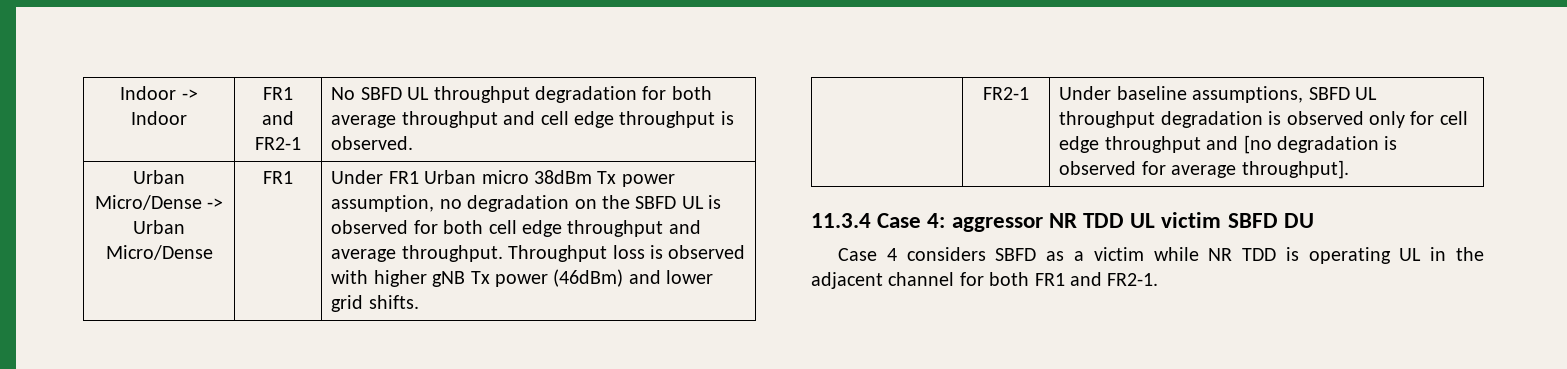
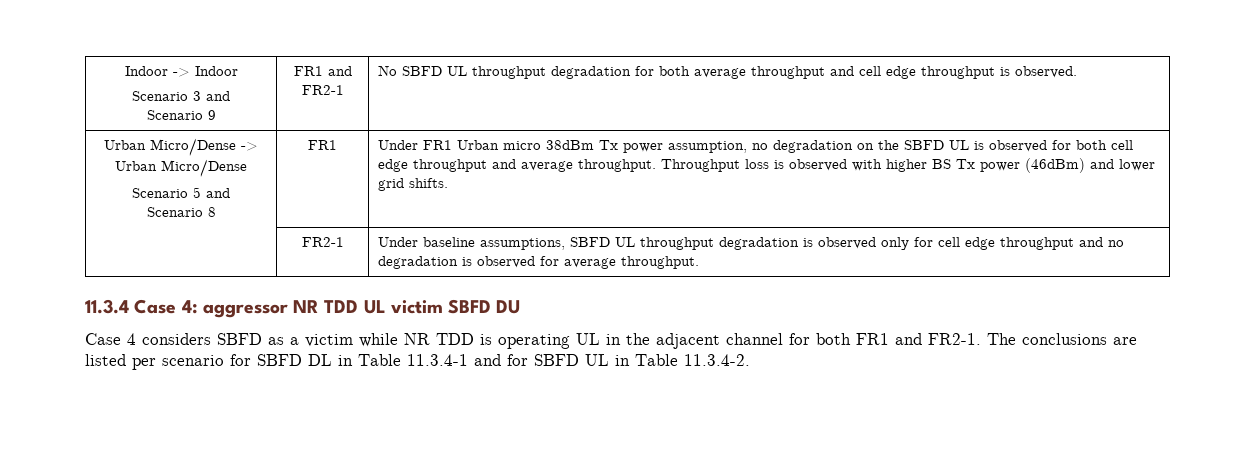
- Indoor -> Indoor | FR1 and FR2-1 | No SBFD UL throughput degradation for both average throughput and cell edge throughput is observed.
+ Indoor -> Indoor
+ Scenario 3 and
+ Scenario 9 | FR1 and FR2-1 | No SBFD UL throughput degradation for both average throughput and cell edge throughput is observed.
+ Scenario 5 and
+ Scenario 8
- Throughput loss is observed with higher gNB Tx power (46dBm) and lower grid shifts.
+ Throughput loss is observed with higher BS Tx power (46dBm) and lower grid shifts.
- | FR2-1 | Under baseline assumptions, SBFD UL throughput degradation is observed only for cell edge throughput and [no degradation is observed for average throughput].
+ | FR2-1 | Under baseline assumptions, SBFD UL throughput degradation is observed only for cell edge throughput and no degradation is observed for average throughput.
+ The conclusions are listed per scenario for SBFD DL in Table 11.3.4-1 and for SBFD UL in Table 11.3.4-2.

